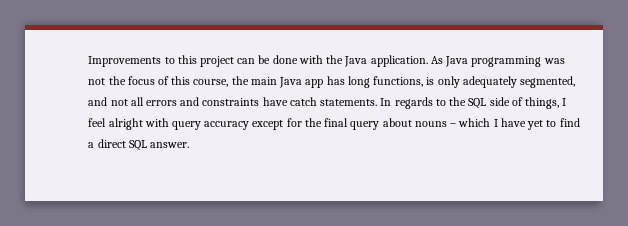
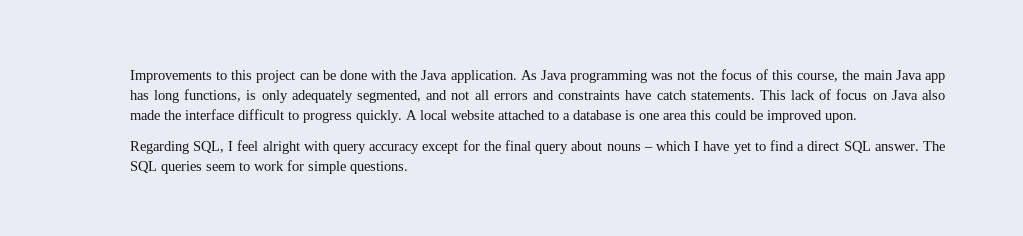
- In regards to the SQL side of things, I feel alright with query accuracy except for the final query about nouns – which I have yet to find a direct SQL answer.
+ This lack of focus on Java also made the interface difficult to progress quickly. A local website attached to a database is one area this could be improved upon.
+ Regarding SQL, I feel alright with query accuracy except for the final query about nouns – which I have yet to find a direct SQL answer.
+ The SQL queries seem to work for simple questions.

